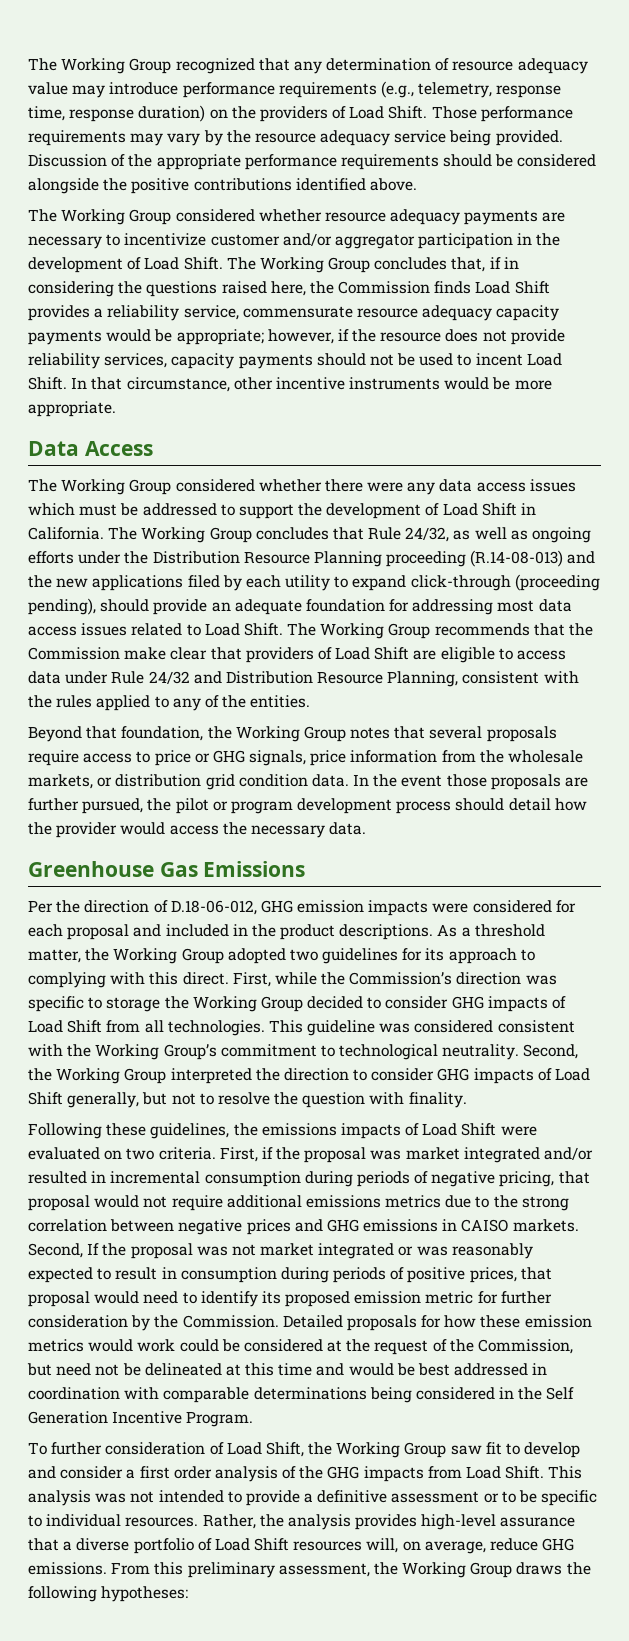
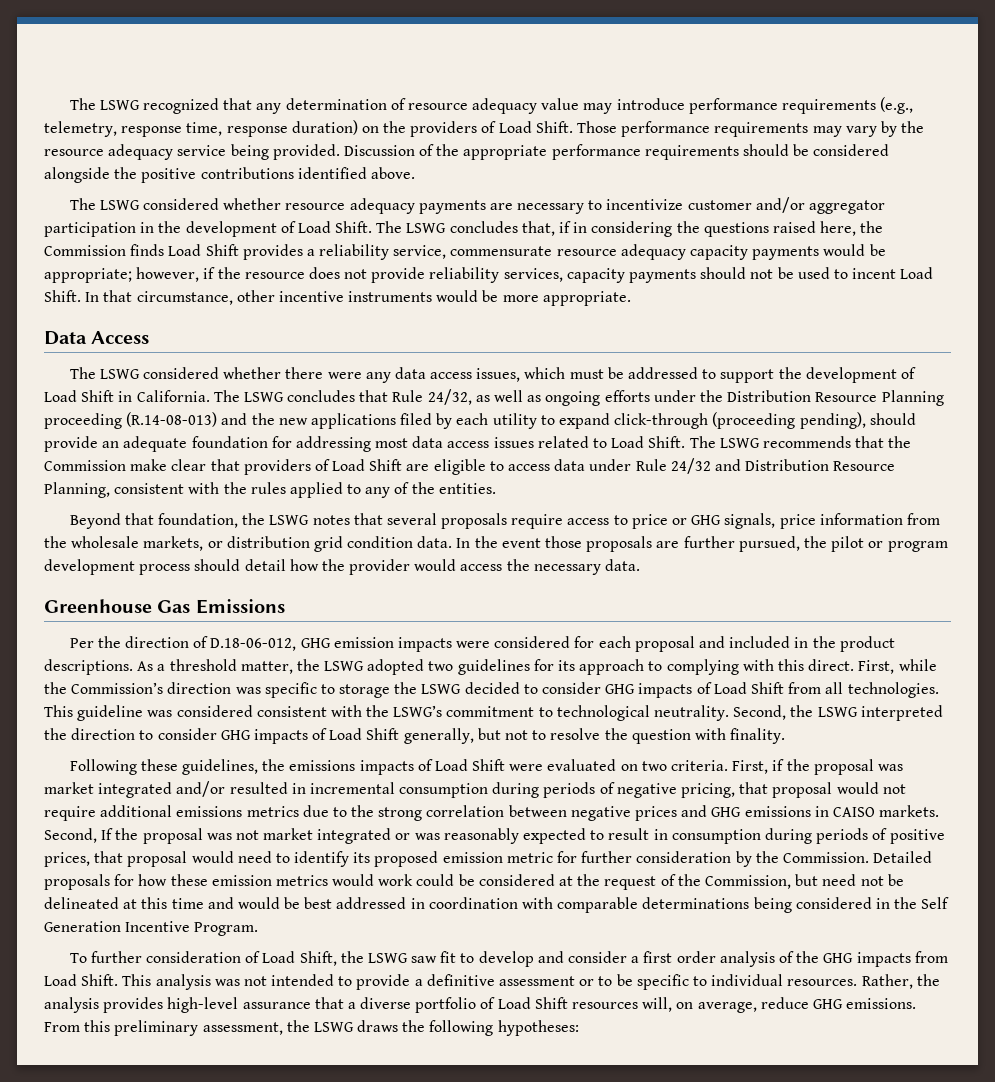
- The Working Group recognized that any determination of resource adequacy value may introduce performance requirements (e.g., telemetry, response time, response duration) on the providers of Load Shift.
+ The LSWG recognized that any determination of resource adequacy value may introduce performance requirements (e.g., telemetry, response time, response duration) on the providers of Load Shift.
- The Working Group considered whether resource adequacy payments are necessary to incentivize customer and/or aggregator participation in the development of Load Shift.
+ The LSWG considered whether resource adequacy payments are necessary to incentivize customer and/or aggregator participation in the development of Load Shift.
- The Working Group concludes that, if in considering the questions raised here, the Commission finds Load Shift provides a reliability service, commensurate resource adequacy capacity payments would be appropriate; however, if the resource does not provide reliability services, capacity payments should not be used to incent Load Shift.
+ The LSWG concludes that, if in considering the questions raised here, the Commission finds Load Shift provides a reliability service, commensurate resource adequacy capacity payments would be appropriate; however, if the resource does not provide reliability services, capacity payments should not be used to incent Load Shift.
- The Working Group considered whether there were any data access issues which must be addressed to support the development of Load Shift in California.
+ The LSWG considered whether there were any data access issues, which must be addressed to support the development of Load Shift in California.
- The Working Group concludes that Rule 24/32, as well as ongoing efforts under the Distribution Resource Planning proceeding (R.14-08-013) and the new applications filed by each utility to expand click-through (proceeding pending), should provide an adequate foundation for addressing most data access issues related to Load Shift.
+ The LSWG concludes that Rule 24/32, as well as ongoing efforts under the Distribution Resource Planning proceeding (R.14-08-013) and the new applications filed by each utility to expand click-through (proceeding pending), should provide an adequate foundation for addressing most data access issues related to Load Shift.
- The Working Group recommends that the Commission make clear that providers of Load Shift are eligible to access data under Rule 24/32 and Distribution Resource Planning, consistent with the rules applied to any of the entities.
+ The LSWG recommends that the Commission make clear that providers of Load Shift are eligible to access data under Rule 24/32 and Distribution Resource Planning, consistent with the rules applied to any of the entities.
- Beyond that foundation, the Working Group notes that several proposals require access to price or GHG signals, price information from the wholesale markets, or distribution grid condition data.
+ Beyond that foundation, the LSWG notes that several proposals require access to price or GHG signals, price information from the wholesale markets, or distribution grid condition data.
- As a threshold matter, the Working Group adopted two guidelines for its approach to complying with this direct.
+ As a threshold matter, the LSWG adopted two guidelines for its approach to complying with this direct.
- First, while the Commission’s direction was specific to storage the Working Group decided to consider GHG impacts of Load Shift from all technologies.
+ First, while the Commission’s direction was specific to storage the LSWG decided to consider GHG impacts of Load Shift from all technologies.
- This guideline was considered consistent with the Working Group’s commitment to technological neutrality.
+ This guideline was considered consistent with the LSWG’s commitment to technological neutrality.
- Second, the Working Group interpreted the direction to consider GHG impacts of Load Shift generally, but not to resolve the question with finality.
+ Second, the LSWG interpreted the direction to consider GHG impacts of Load Shift generally, but not to resolve the question with finality.
- To further consideration of Load Shift, the Working Group saw fit to develop and consider a first order analysis of the GHG impacts from Load Shift.
+ To further consideration of Load Shift, the LSWG saw fit to develop and consider a first order analysis of the GHG impacts from Load Shift.
- From this preliminary assessment, the Working Group draws the following hypotheses:
+ From this preliminary assessment, the LSWG draws the following hypotheses:

